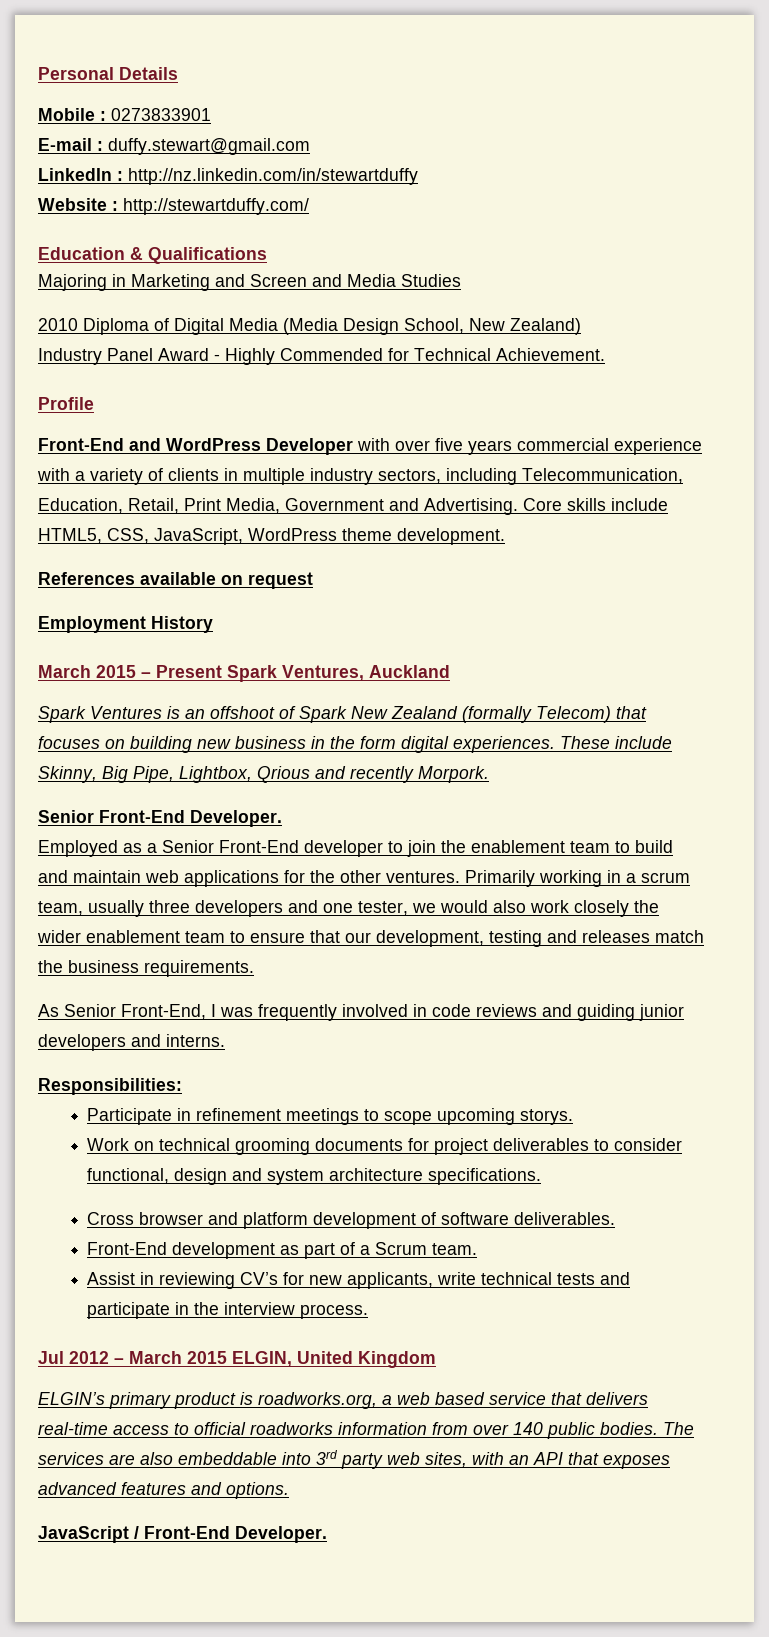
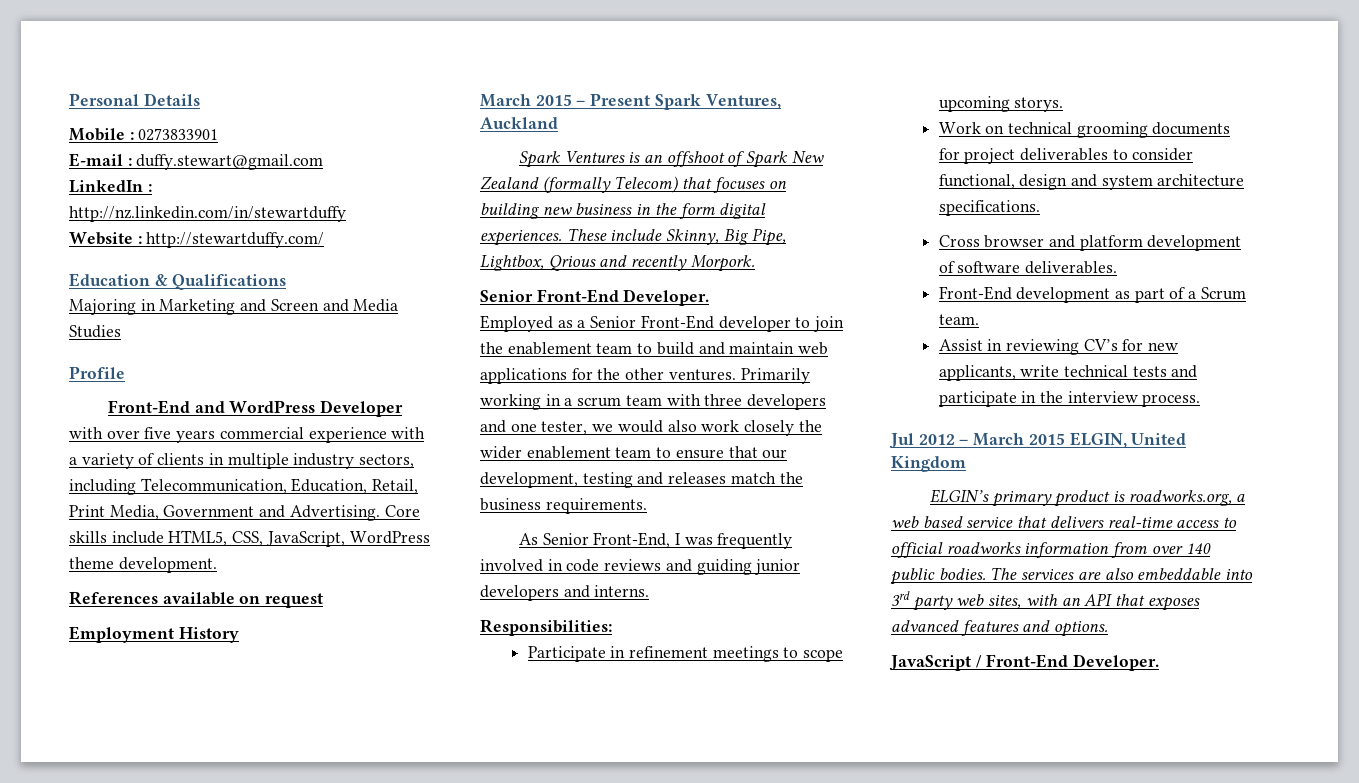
- 2010 Diploma of Digital Media (Media Design School, New Zealand)
- Industry Panel Award - Highly Commended for Technical Achievement.
- Primarily working in a scrum team, usually three developers and one tester, we would also work closely the wider enablement team to ensure that our development, testing and releases match the business requirements.
+ Primarily working in a scrum team with three developers and one tester, we would also work closely the wider enablement team to ensure that our development, testing and releases match the business requirements.

